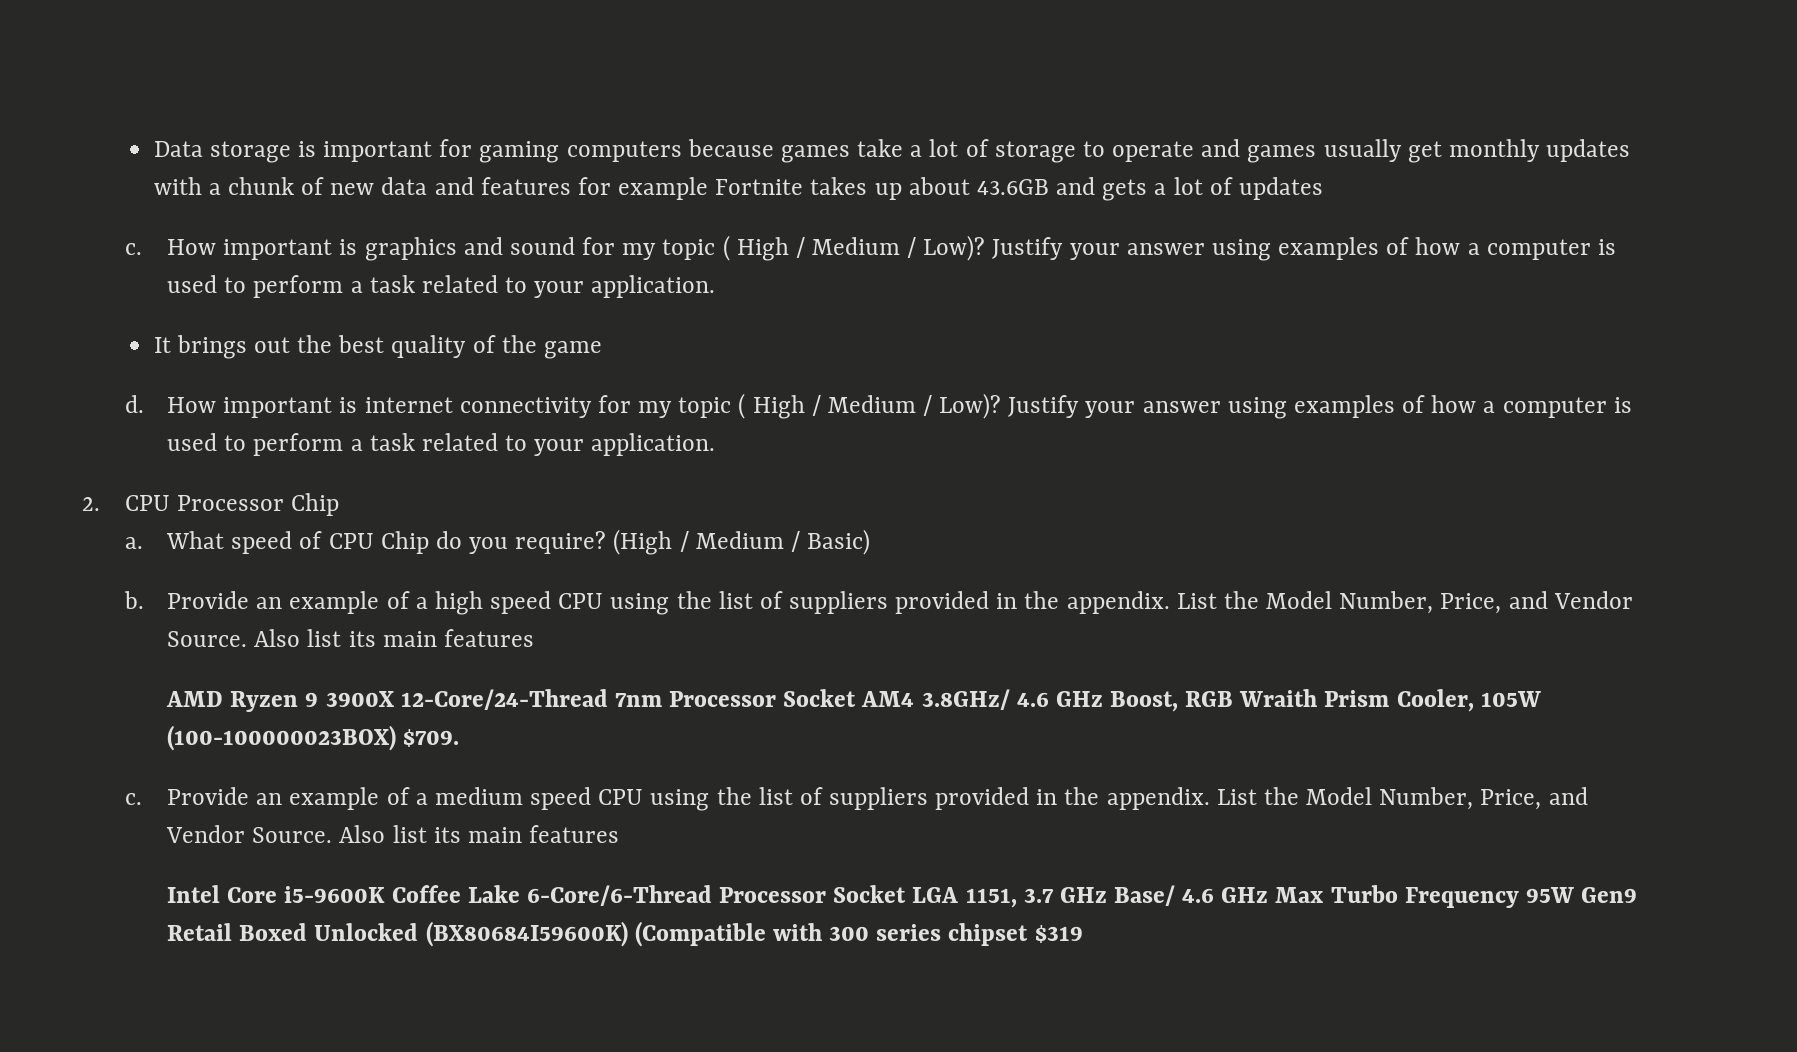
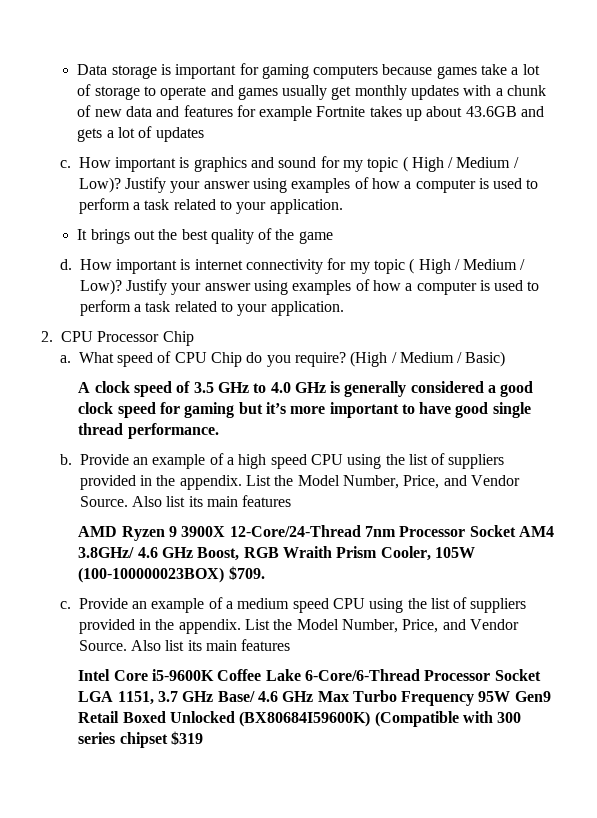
+ A clock speed of 3.5 GHz to 4.0 GHz is generally considered a good clock speed for gaming but it’s more important to have good single thread performance.

